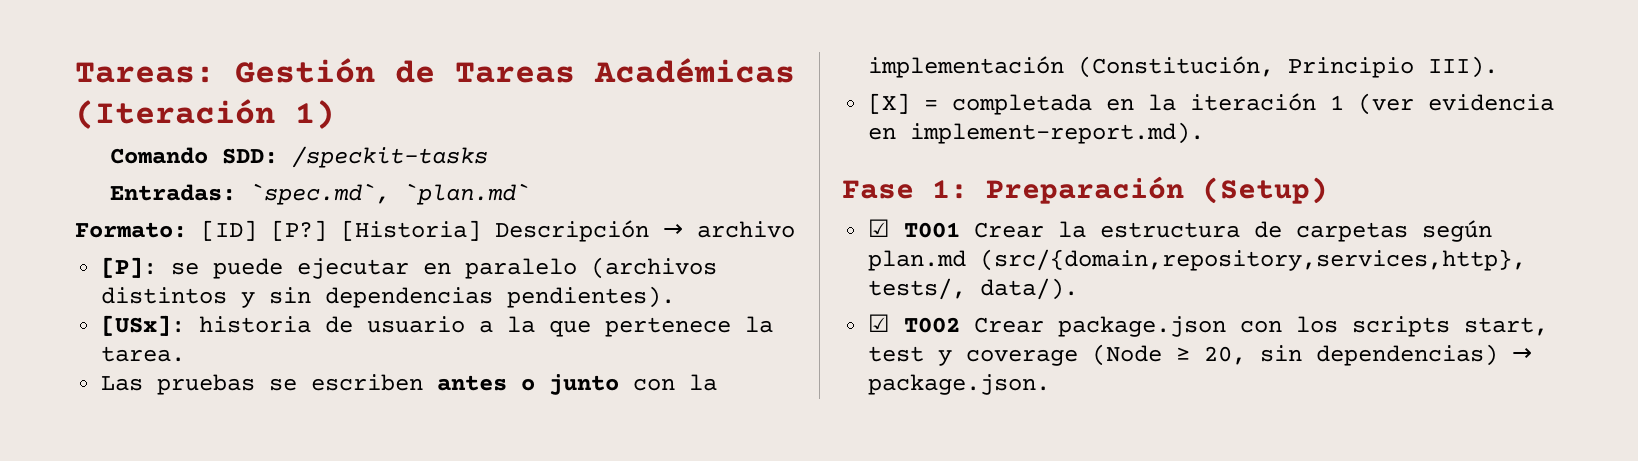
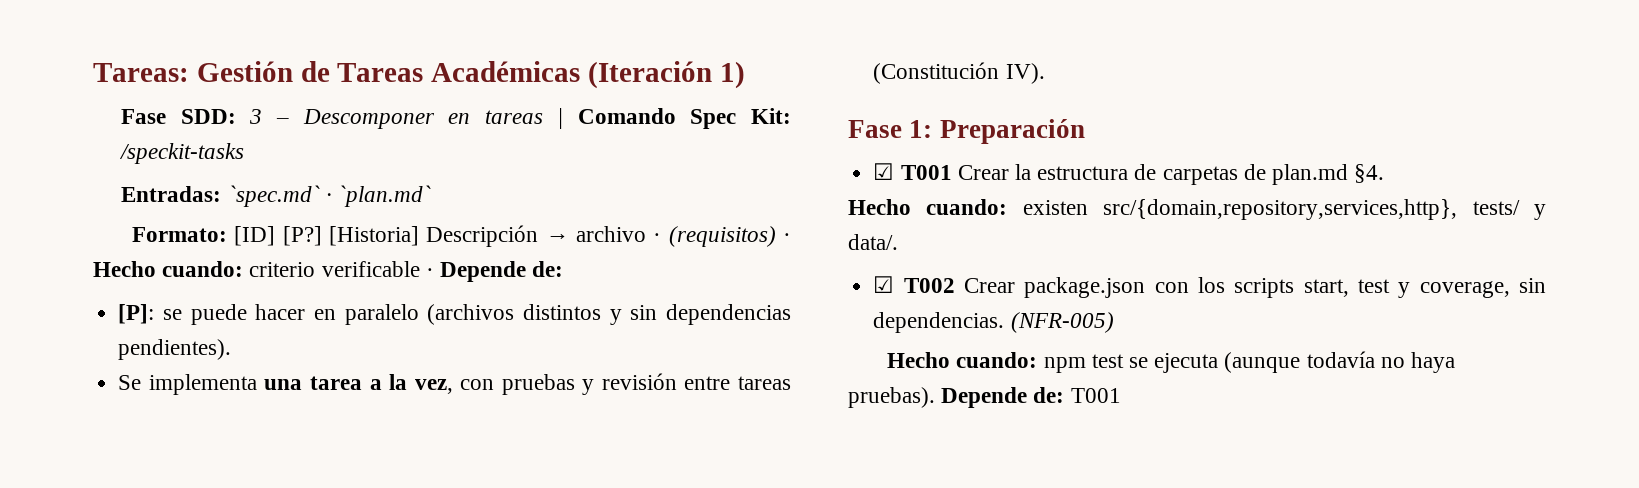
- Comando SDD: /speckit-tasks
+ Fase SDD: 3 – Descomponer en tareas | Comando Spec Kit: /speckit-tasks
- Entradas: `spec.md`, `plan.md`
+ Entradas: `spec.md` · `plan.md`
- [Historia] Descripción → archivo
+ [Historia] Descripción → archivo · (requisitos) · Hecho cuando: criterio verificable · Depende de:
- [P]: se puede ejecutar en paralelo (archivos distintos y sin dependencias pendientes).
+ [P]: se puede hacer en paralelo (archivos distintos y sin dependencias pendientes).
- [USx]: historia de usuario a la que pertenece la tarea.
- Las pruebas se escriben antes o junto con la implementación (Constitución, Principio III).
- [X] = completada en la iteración 1 (ver evidencia en implement-report.md).
+ Se implementa una tarea a la vez, con pruebas y revisión entre tareas (Constitución IV).
- Fase 1: Preparación (Setup)
+ Fase 1: Preparación
- ☑ T001 Crear la estructura de carpetas según plan.md (src/{domain,repository,services,http}, tests/, data/).
+ ☑ T001 Crear la estructura de carpetas de plan.md §4.
+ Hecho cuando: existen src/{domain,repository,services,http}, tests/ y data/.
- ☑ T002 Crear package.json con los scripts start, test y coverage (Node ≥ 20, sin dependencias) → package.json.
+ ☑ T002 Crear package.json con los scripts start, test y coverage, sin dependencias. (NFR-005)
+ Hecho cuando: npm test se ejecuta (aunque todavía no haya pruebas). Depende de: T001

